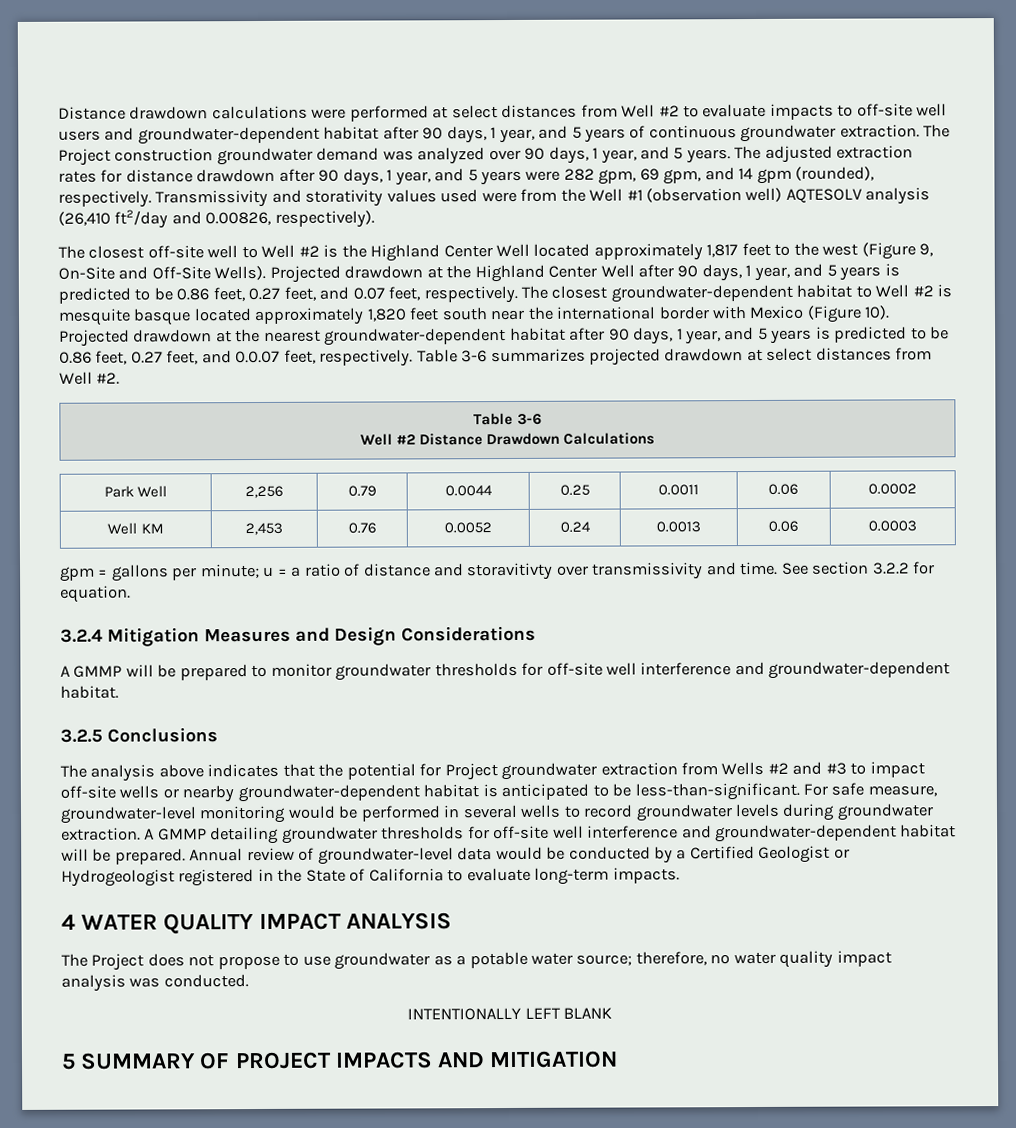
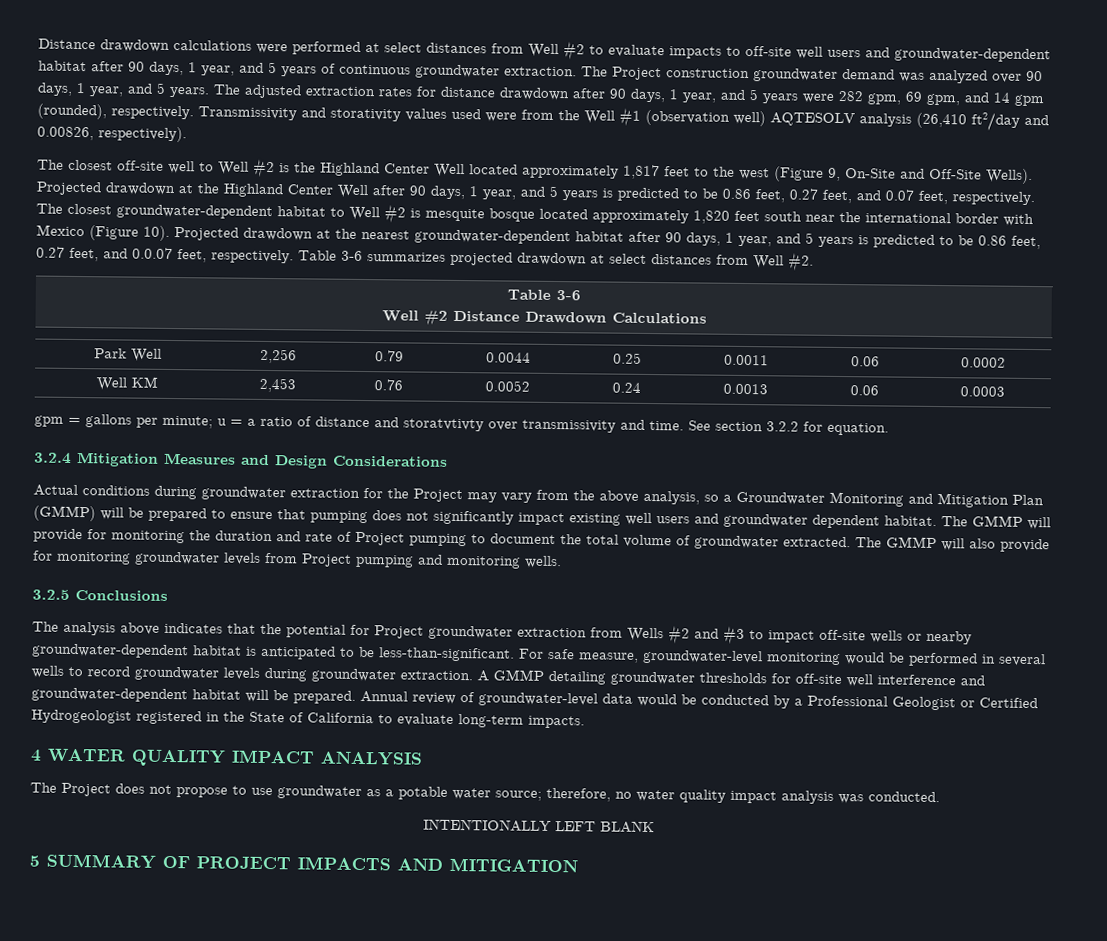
- The closest groundwater-dependent habitat to Well #2 is mesquite basque located approximately 1,820 feet south near the international border with Mexico (Figure 10).
+ The closest groundwater-dependent habitat to Well #2 is mesquite bosque located approximately 1,820 feet south near the international border with Mexico (Figure 10).
- gpm = gallons per minute; u = a ratio of distance and storavitivty over transmissivity and time.
+ gpm = gallons per minute; u = a ratio of distance and storatvtivty over transmissivity and time.
- A GMMP will be prepared to monitor groundwater thresholds for off-site well interference and groundwater-dependent habitat.
+ Actual conditions during groundwater extraction for the Project may vary from the above analysis, so a Groundwater Monitoring and Mitigation Plan (GMMP) will be prepared to ensure that pumping does not significantly impact existing well users and groundwater dependent habitat. The GMMP will provide for monitoring the duration and rate of Project pumping to document the total volume of groundwater extracted. The GMMP will also provide for monitoring groundwater levels from Project pumping and monitoring wells.
- Annual review of groundwater-level data would be conducted by a Certified Geologist or Hydrogeologist registered in the State of California to evaluate long-term impacts.
+ Annual review of groundwater-level data would be conducted by a Professional Geologist or Certified Hydrogeologist registered in the State of California to evaluate long-term impacts.

